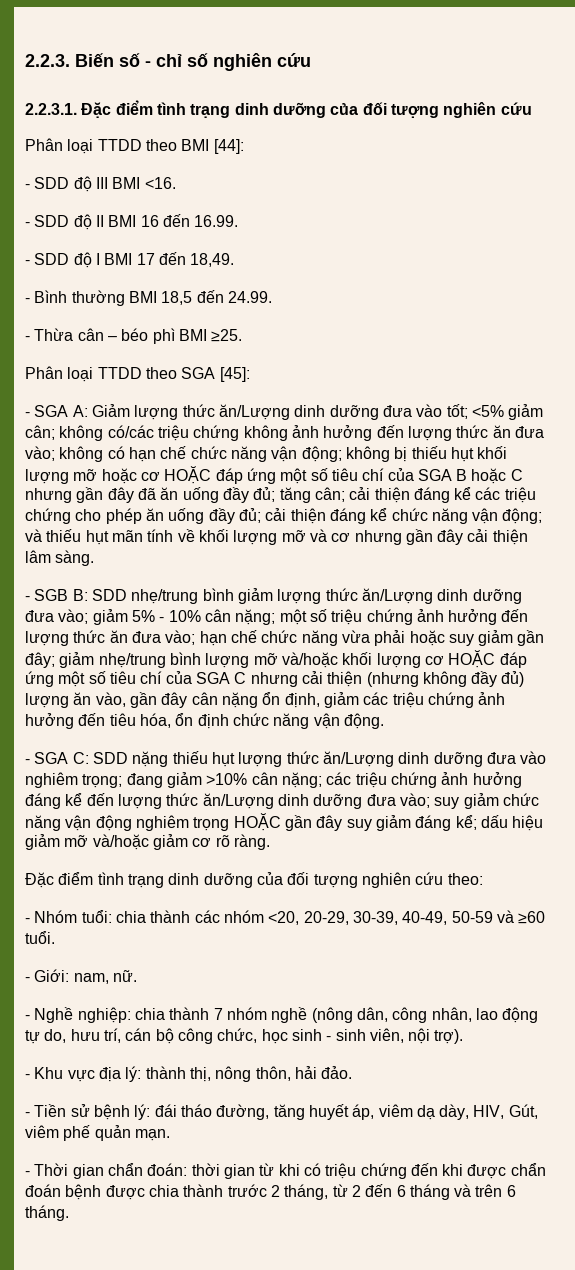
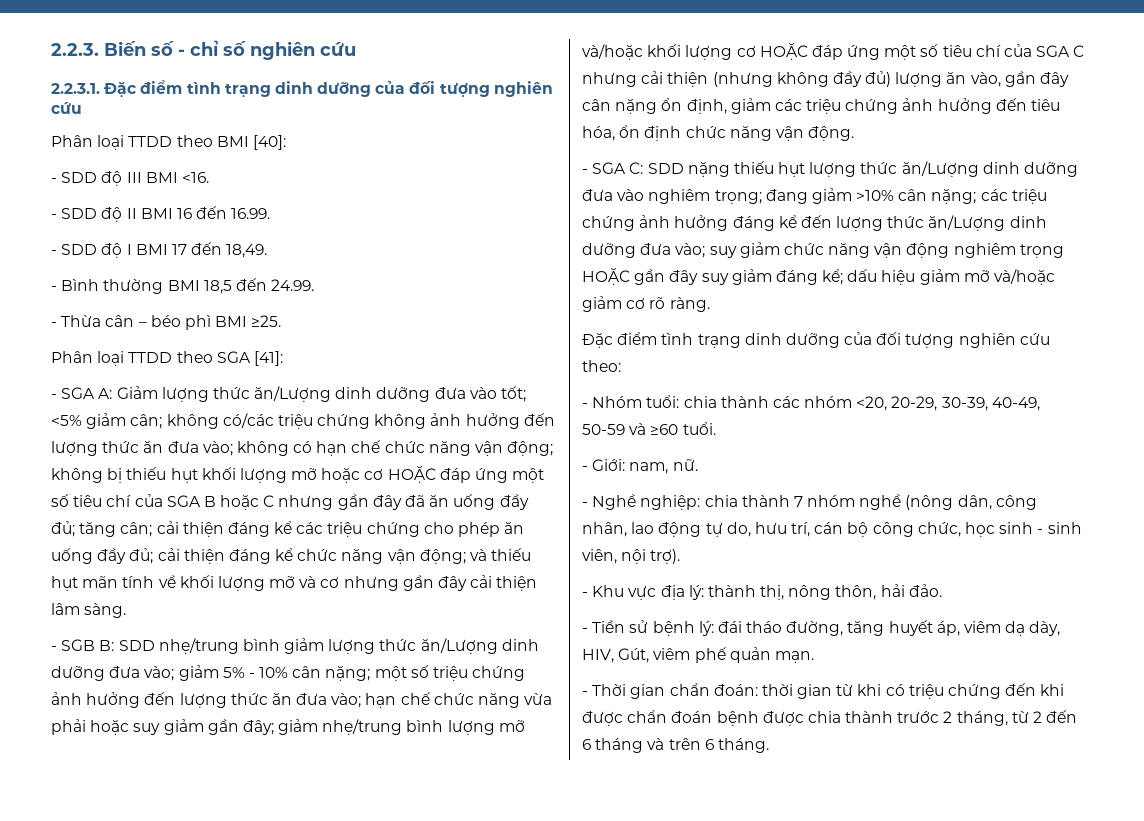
- Phân loại TTDD theo BMI [44]:
+ Phân loại TTDD theo BMI [40]:
- Phân loại TTDD theo SGA [45]:
+ Phân loại TTDD theo SGA [41]:

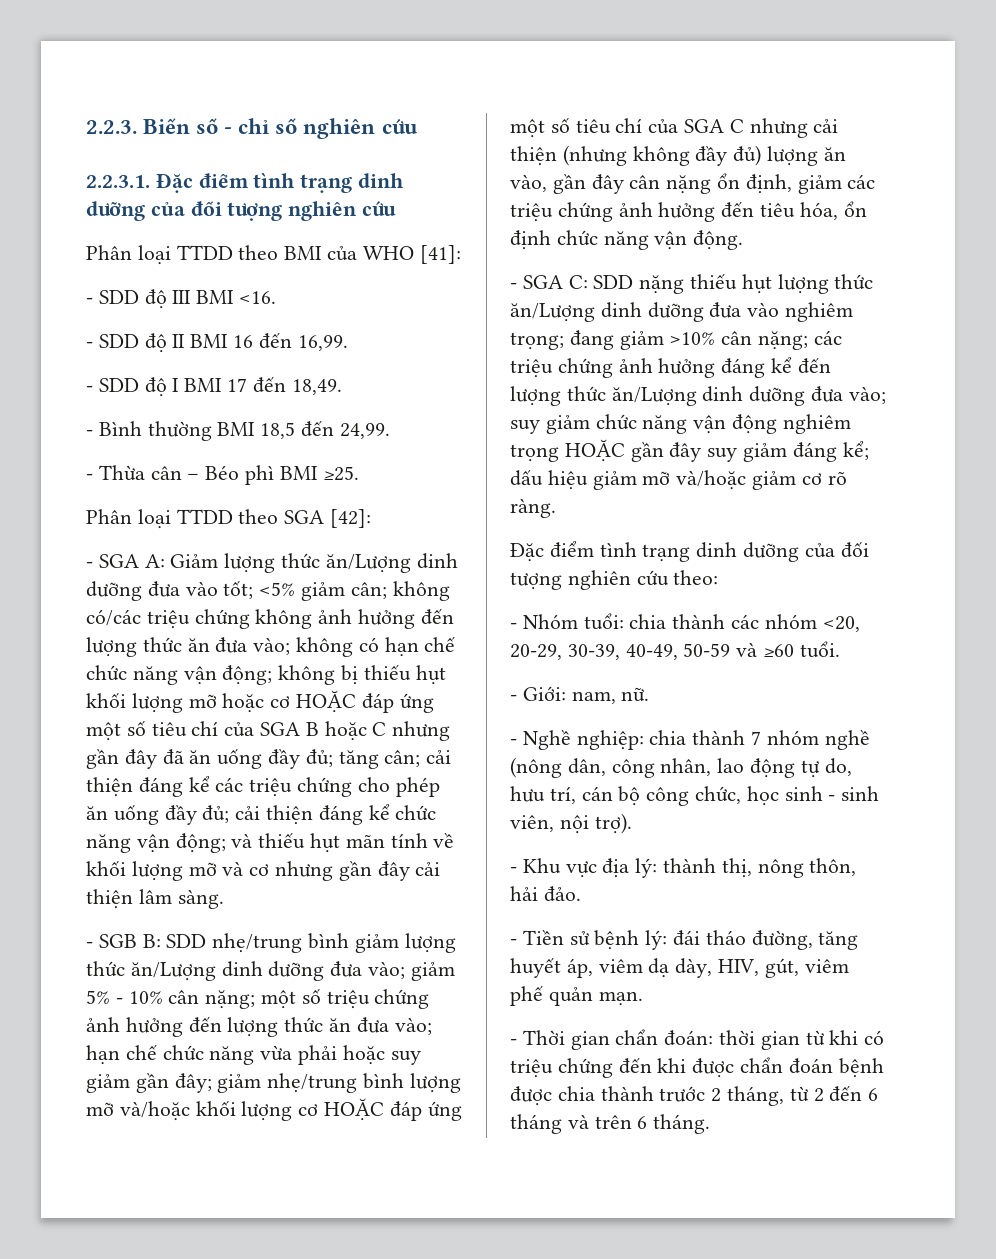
- Phân loại TTDD theo BMI [40]:
+ Phân loại TTDD theo BMI của WHO [41]:
- - SDD độ II BMI 16 đến 16.99.
+ - SDD độ II BMI 16 đến 16,99.
- - Bình thường BMI 18,5 đến 24.99.
+ - Bình thường BMI 18,5 đến 24,99.
- - Thừa cân – béo phì BMI ≥25.
+ - Thừa cân – Béo phì BMI ≥25.
- Phân loại TTDD theo SGA [41]:
+ Phân loại TTDD theo SGA [42]:
- - Tiền sử bệnh lý: đái tháo đường, tăng huyết áp, viêm dạ dày, HIV, Gút, viêm phế quản mạn.
+ - Tiền sử bệnh lý: đái tháo đường, tăng huyết áp, viêm dạ dày, HIV, gút, viêm phế quản mạn.

